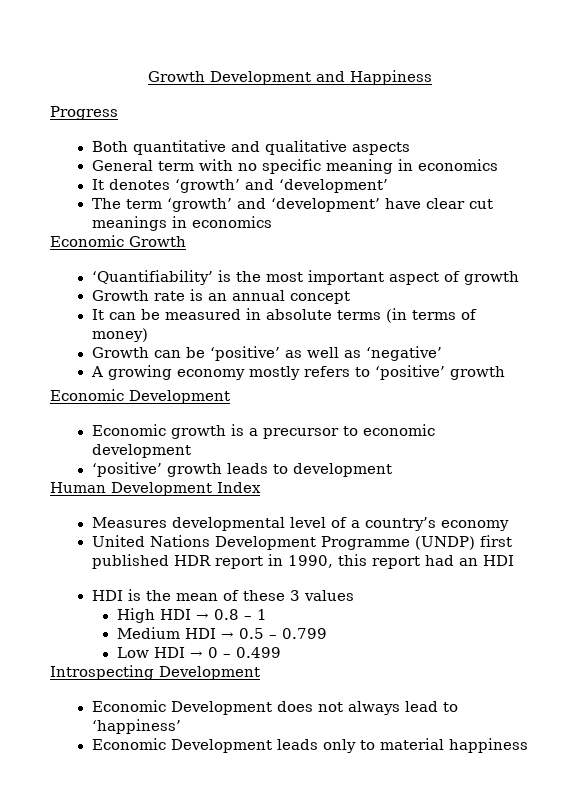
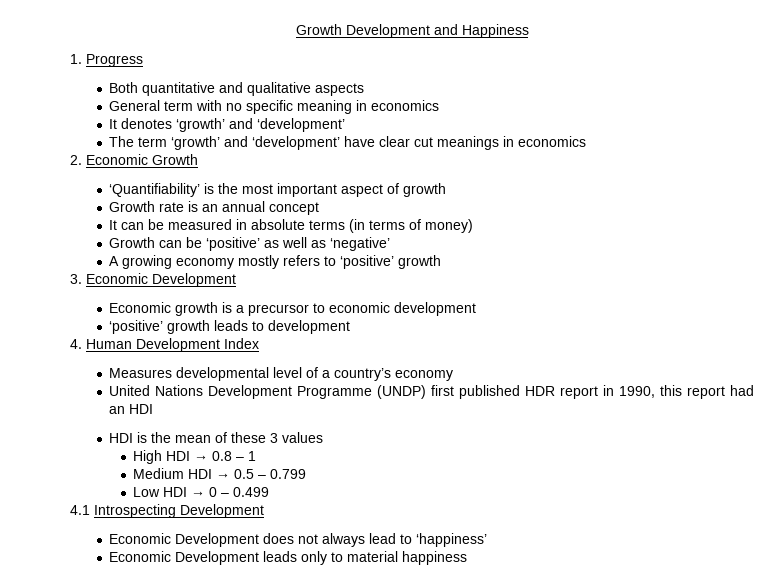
- Progress
+ 1. Progress
- Economic Growth
+ 2. Economic Growth
  A growing economy mostly refers to ‘positive’ growth
- Economic Development
+ 3. Economic Development
- Human Development Index
+ 4. Human Development Index
- Introspecting Development
+ 4.1 Introspecting Development

